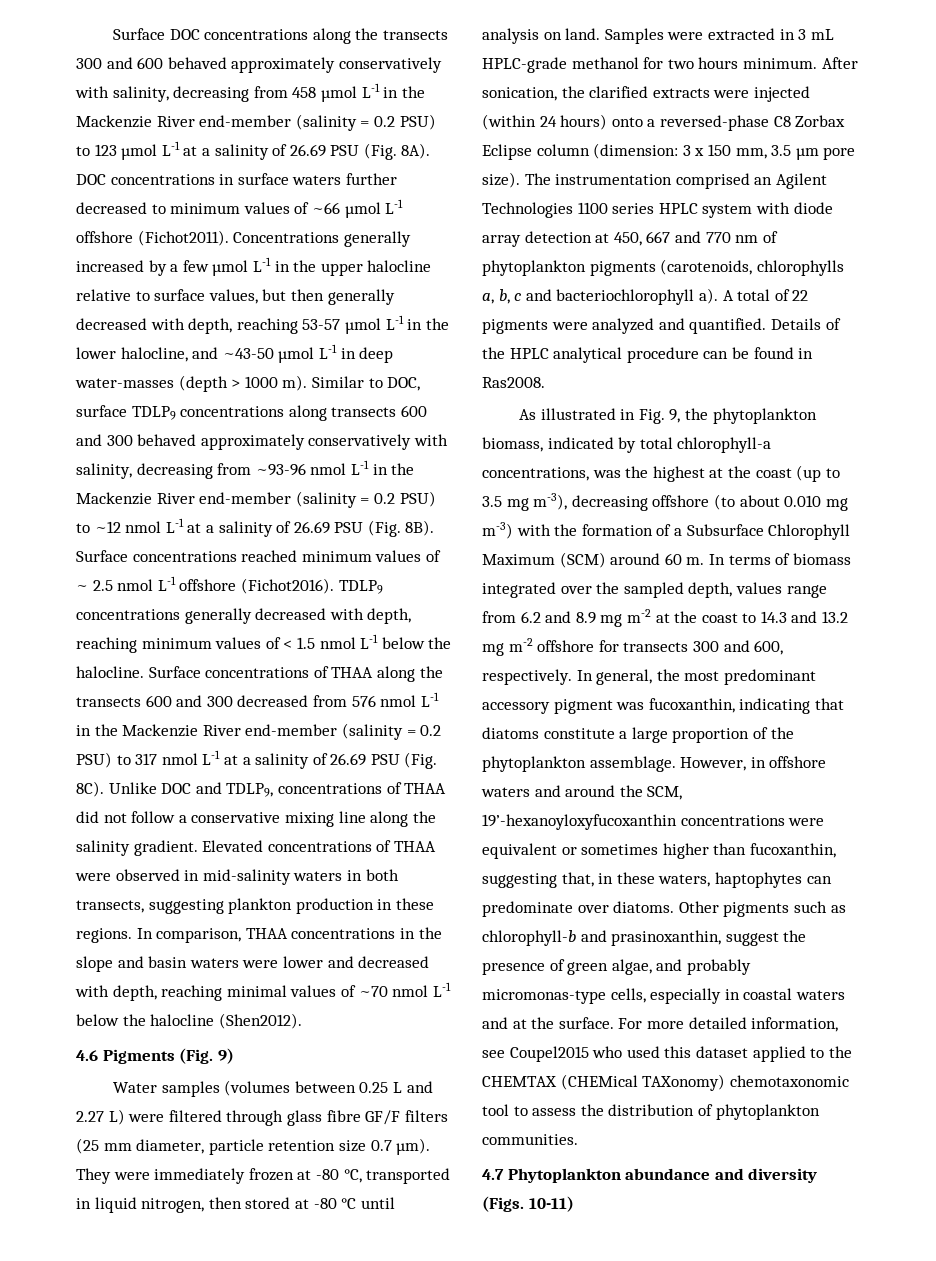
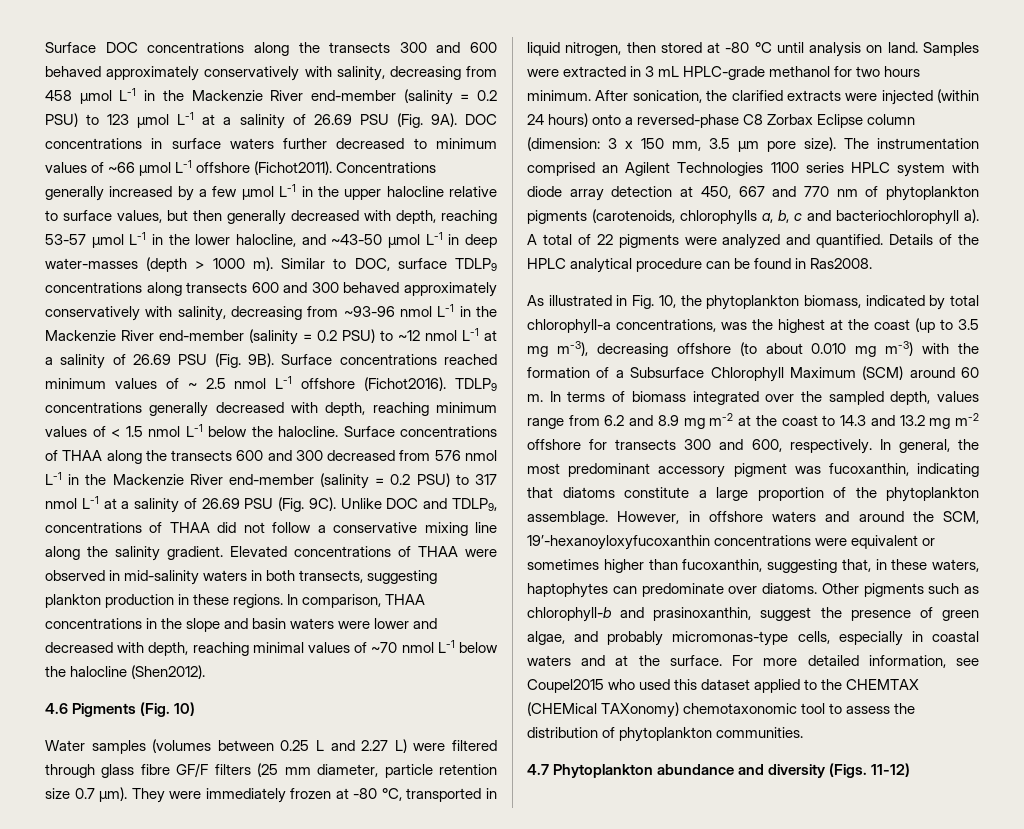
- Surface DOC concentrations along the transects 300 and 600 behaved approximately conservatively with salinity, decreasing from 458 µmol L-1 in the Mackenzie River end-member (salinity = 0.2 PSU) to 123 µmol L-1 at a salinity of 26.69 PSU (Fig. 8A).
+ Surface DOC concentrations along the transects 300 and 600 behaved approximately conservatively with salinity, decreasing from 458 µmol L-1 in the Mackenzie River end-member (salinity = 0.2 PSU) to 123 µmol L-1 at a salinity of 26.69 PSU (Fig. 9A).
- Similar to DOC, surface TDLP9 concentrations along transects 600 and 300 behaved approximately conservatively with salinity, decreasing from ~93-96 nmol L-1 in the Mackenzie River end-member (salinity = 0.2 PSU) to ~12 nmol L-1 at a salinity of 26.69 PSU (Fig. 8B).
+ Similar to DOC, surface TDLP9 concentrations along transects 600 and 300 behaved approximately conservatively with salinity, decreasing from ~93-96 nmol L-1 in the Mackenzie River end-member (salinity = 0.2 PSU) to ~12 nmol L-1 at a salinity of 26.69 PSU (Fig. 9B).
- Surface concentrations of THAA along the transects 600 and 300 decreased from 576 nmol L-1 in the Mackenzie River end-member (salinity = 0.2 PSU) to 317 nmol L-1 at a salinity of 26.69 PSU (Fig. 8C).
+ Surface concentrations of THAA along the transects 600 and 300 decreased from 576 nmol L-1 in the Mackenzie River end-member (salinity = 0.2 PSU) to 317 nmol L-1 at a salinity of 26.69 PSU (Fig. 9C).
- 4.6 Pigments (Fig. 9)
+ 4.6 Pigments (Fig. 10)
- As illustrated in Fig. 9, the phytoplankton biomass, indicated by total chlorophyll-a concentrations, was the highest at the coast (up to 3.5 mg m-3), decreasing offshore (to about 0.010 mg m-3) with the formation of a Subsurface Chlorophyll Maximum (SCM) around 60 m.
+ As illustrated in Fig. 10, the phytoplankton biomass, indicated by total chlorophyll-a concentrations, was the highest at the coast (up to 3.5 mg m-3), decreasing offshore (to about 0.010 mg m-3) with the formation of a Subsurface Chlorophyll Maximum (SCM) around 60 m.
- 4.7 Phytoplankton abundance and diversity (Figs. 10-11)
+ 4.7 Phytoplankton abundance and diversity (Figs. 11-12)

